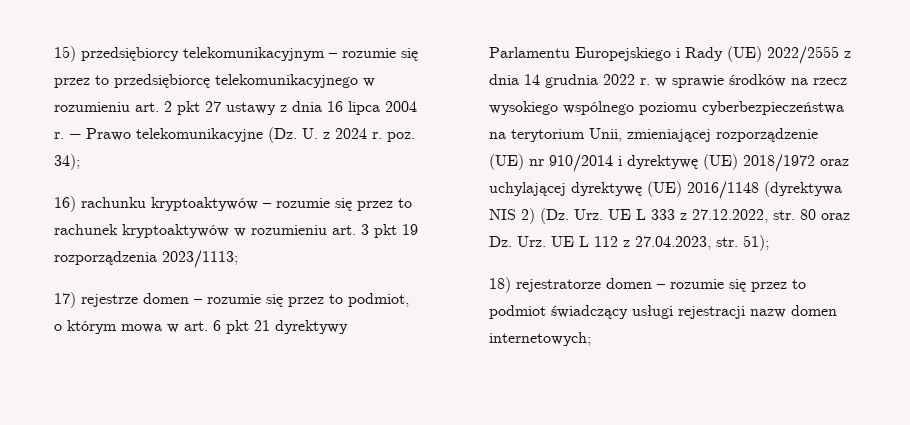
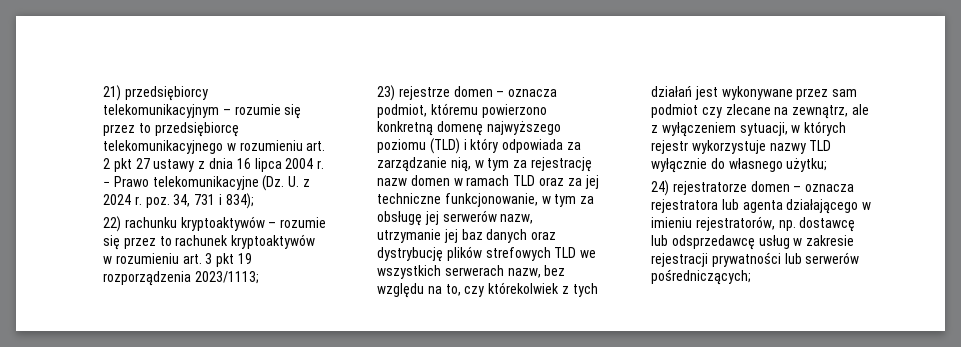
- 15) przedsiębiorcy telekomunikacyjnym – rozumie się przez to przedsiębiorcę telekomunikacyjnego w rozumieniu art. 2 pkt 27 ustawy z dnia 16 lipca 2004 r.
+ 21) przedsiębiorcy telekomunikacyjnym – rozumie się przez to przedsiębiorcę telekomunikacyjnego w rozumieniu art. 2 pkt 27 ustawy z dnia 16 lipca 2004 r.
- − Prawo telekomunikacyjne (Dz. U. z 2024 r. poz. 34);
- 16) rachunku kryptoaktywów – rozumie się przez to rachunek kryptoaktywów w rozumieniu art. 3 pkt 19 rozporządzenia 2023/1113;
+ − Prawo telekomunikacyjne (Dz. U. z 2024 r. poz. 34, 731 i 834);
+ 22) rachunku kryptoaktywów – rozumie się przez to rachunek kryptoaktywów w rozumieniu art. 3 pkt 19 rozporządzenia 2023/1113;
- 17) rejestrze domen – rozumie się przez to podmiot, o którym mowa w art. 6 pkt 21 dyrektywy Parlamentu Europejskiego i Rady (UE) 2022/2555 z dnia 14 grudnia 2022 r. w sprawie środków na rzecz wysokiego wspólnego poziomu cyberbezpieczeństwa na terytorium Unii, zmieniającej rozporządzenie (UE) nr 910/2014 i dyrektywę (UE) 2018/1972 oraz uchylającej dyrektywę (UE) 2016/1148 (dyrektywa NIS 2) (Dz. Urz. UE L 333 z 27.12.2022, str. 80 oraz Dz. Urz. UE L 112 z 27.04.2023, str. 51);
- 18) rejestratorze domen – rozumie się przez to podmiot świadczący usługi rejestracji nazw domen internetowych;
+ 23) rejestrze domen – oznacza podmiot, któremu powierzono konkretną domenę najwyższego poziomu (TLD) i który odpowiada za zarządzanie nią, w tym za rejestrację nazw domen w ramach TLD oraz za jej techniczne funkcjonowanie, w tym za obsługę jej serwerów nazw, utrzymanie jej baz danych oraz dystrybucję plików strefowych TLD we wszystkich serwerach nazw, bez względu na to, czy którekolwiek z tych działań jest wykonywane przez sam podmiot czy zlecane na zewnątrz, ale z wyłączeniem sytuacji, w których rejestr wykorzystuje nazwy TLD wyłącznie do własnego użytku;
+ 24) rejestratorze domen – oznacza rejestratora lub agenta działającego w imieniu rejestratorów, np. dostawcę lub odsprzedawcę usług w zakresie rejestracji prywatności lub serwerów pośredniczących;

